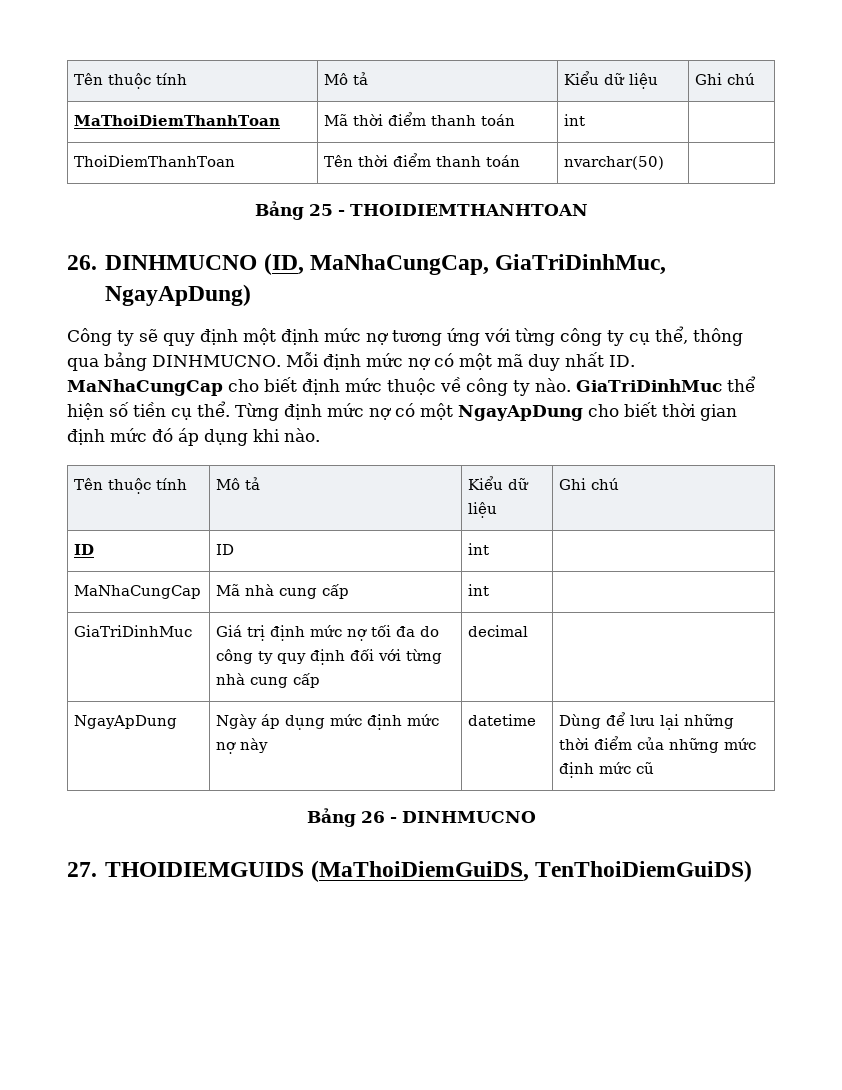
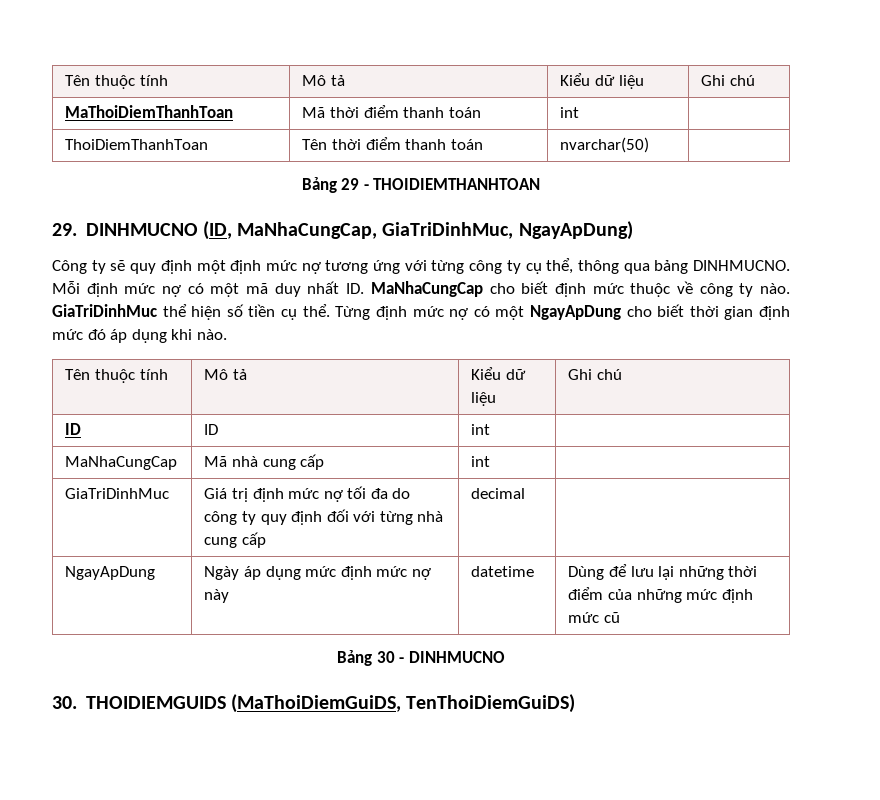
- Bảng 25 - THOIDIEMTHANHTOAN
+ Bảng 29 - THOIDIEMTHANHTOAN
- 26. DINHMUCNO (ID, MaNhaCungCap, GiaTriDinhMuc, NgayApDung)
+ 29. DINHMUCNO (ID, MaNhaCungCap, GiaTriDinhMuc, NgayApDung)
- Bảng 26 - DINHMUCNO
+ Bảng 30 - DINHMUCNO
- 27. THOIDIEMGUIDS (MaThoiDiemGuiDS, TenThoiDiemGuiDS)
+ 30. THOIDIEMGUIDS (MaThoiDiemGuiDS, TenThoiDiemGuiDS)

